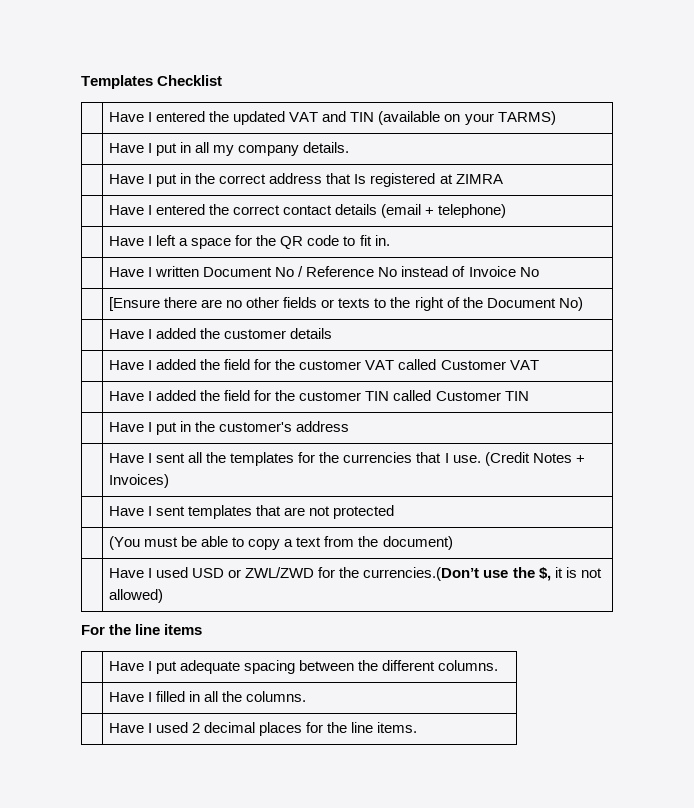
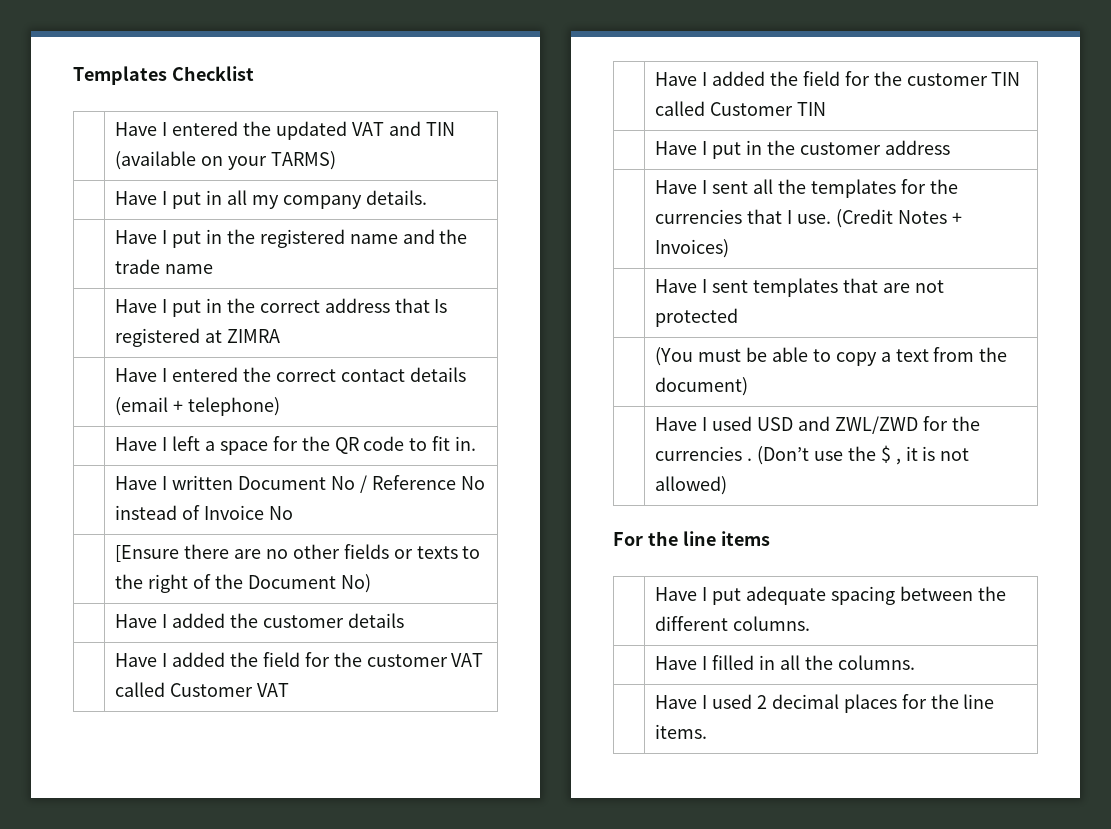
+ | Have I put in the registered name and the trade name
- | Have I put in the customer's address
+ | Have I put in the customer address
- | Have I used USD or ZWL/ZWD for the currencies.(Don’t use the $, it is not allowed)
+ | Have I used USD and ZWL/ZWD for the currencies . (Don’t use the $ , it is not allowed)

